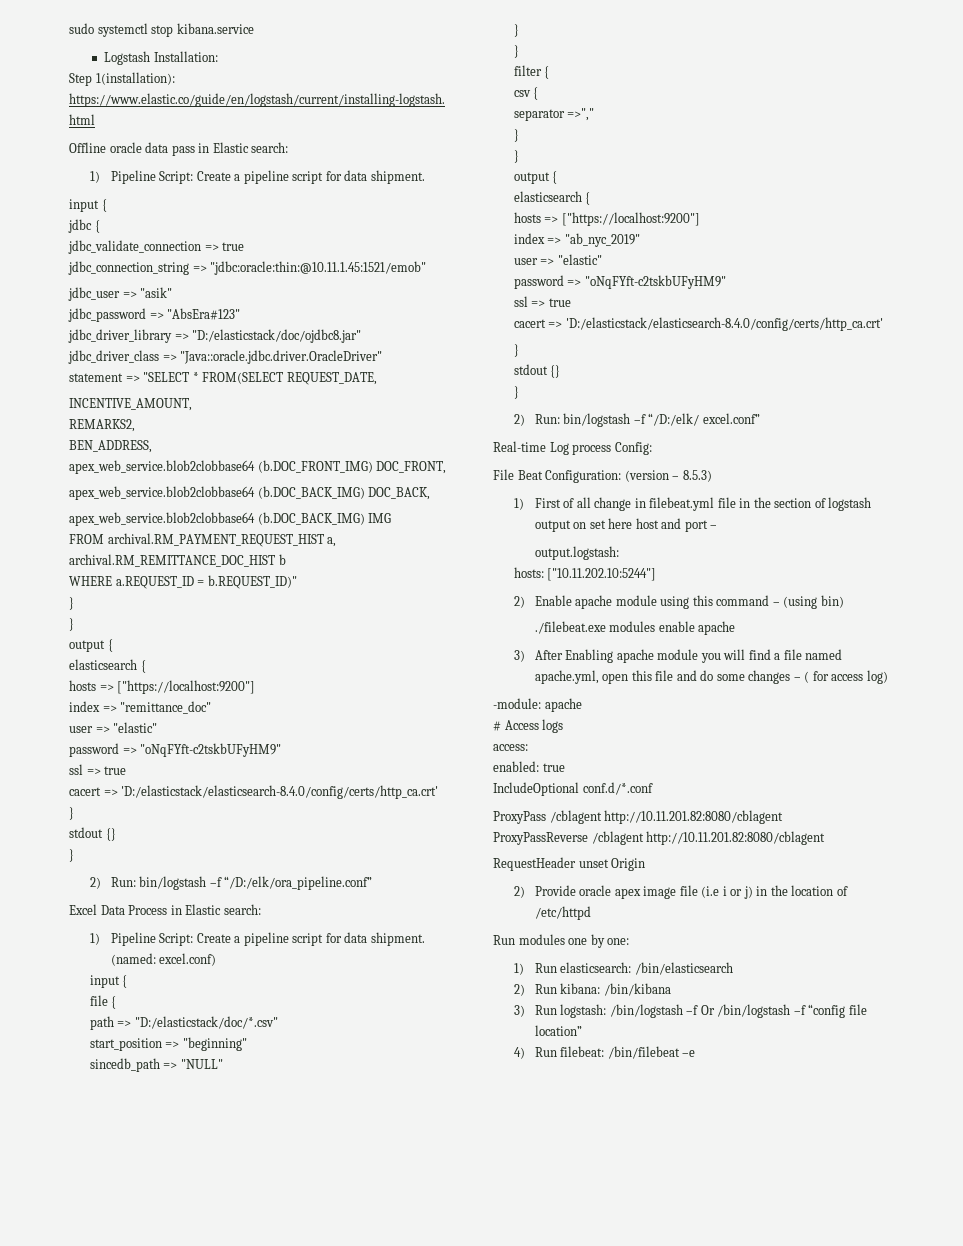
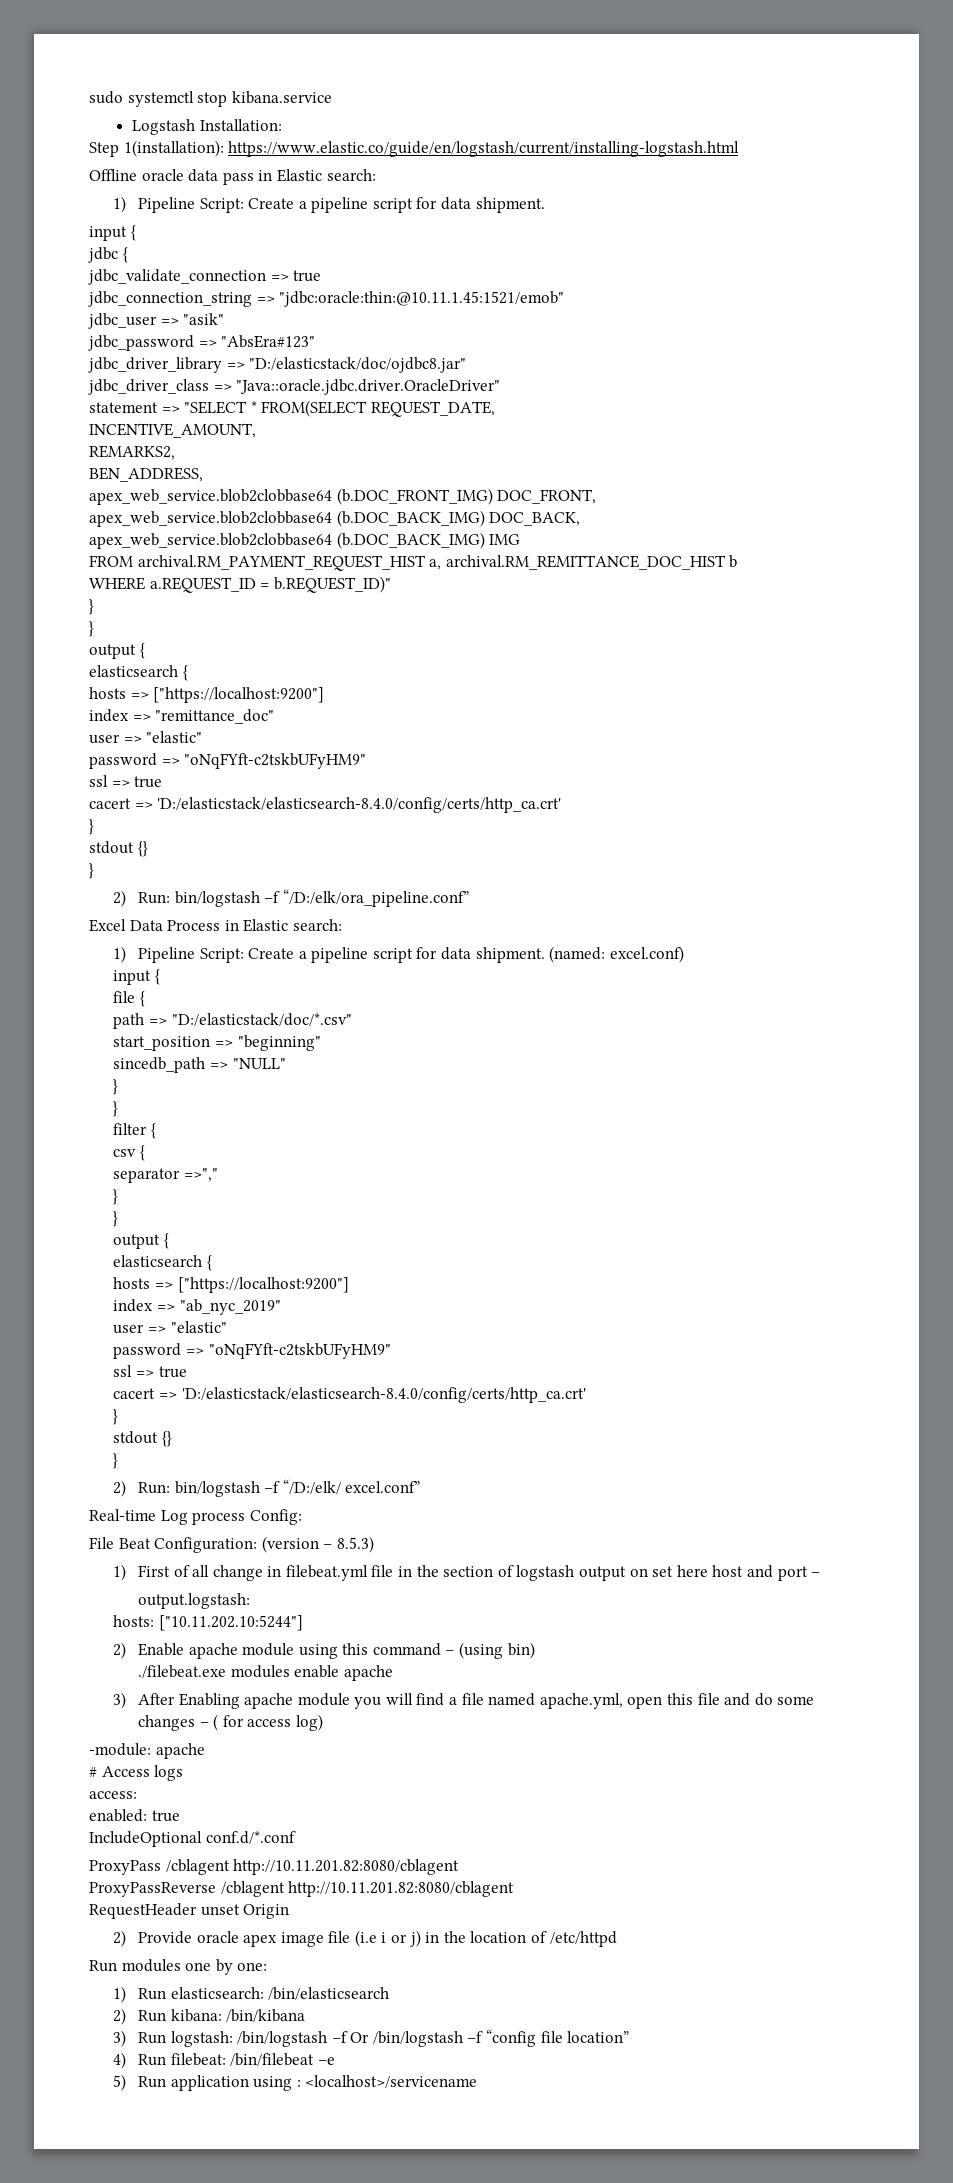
+ 5) Run application using : <localhost>/servicename

